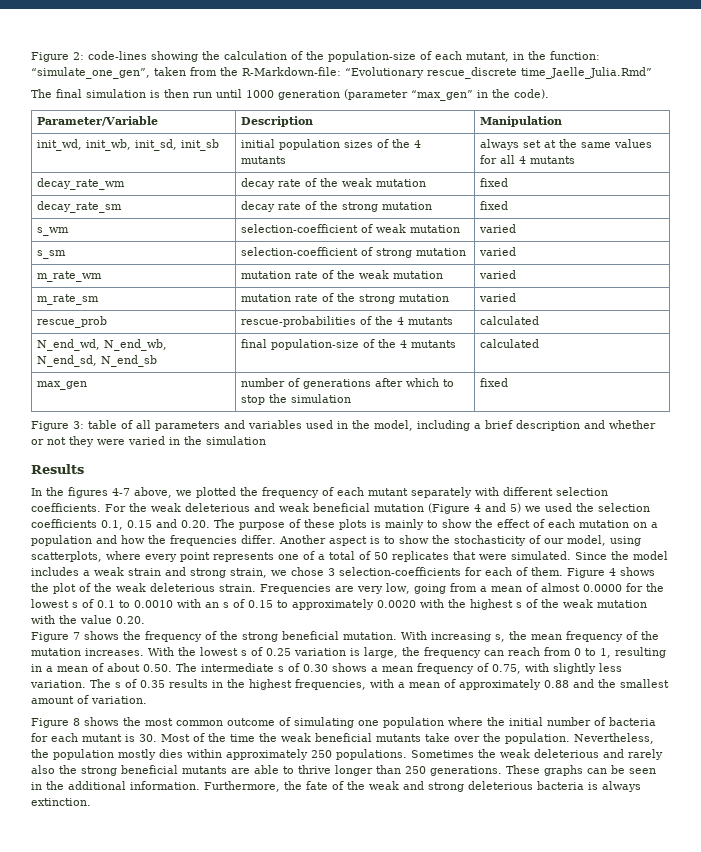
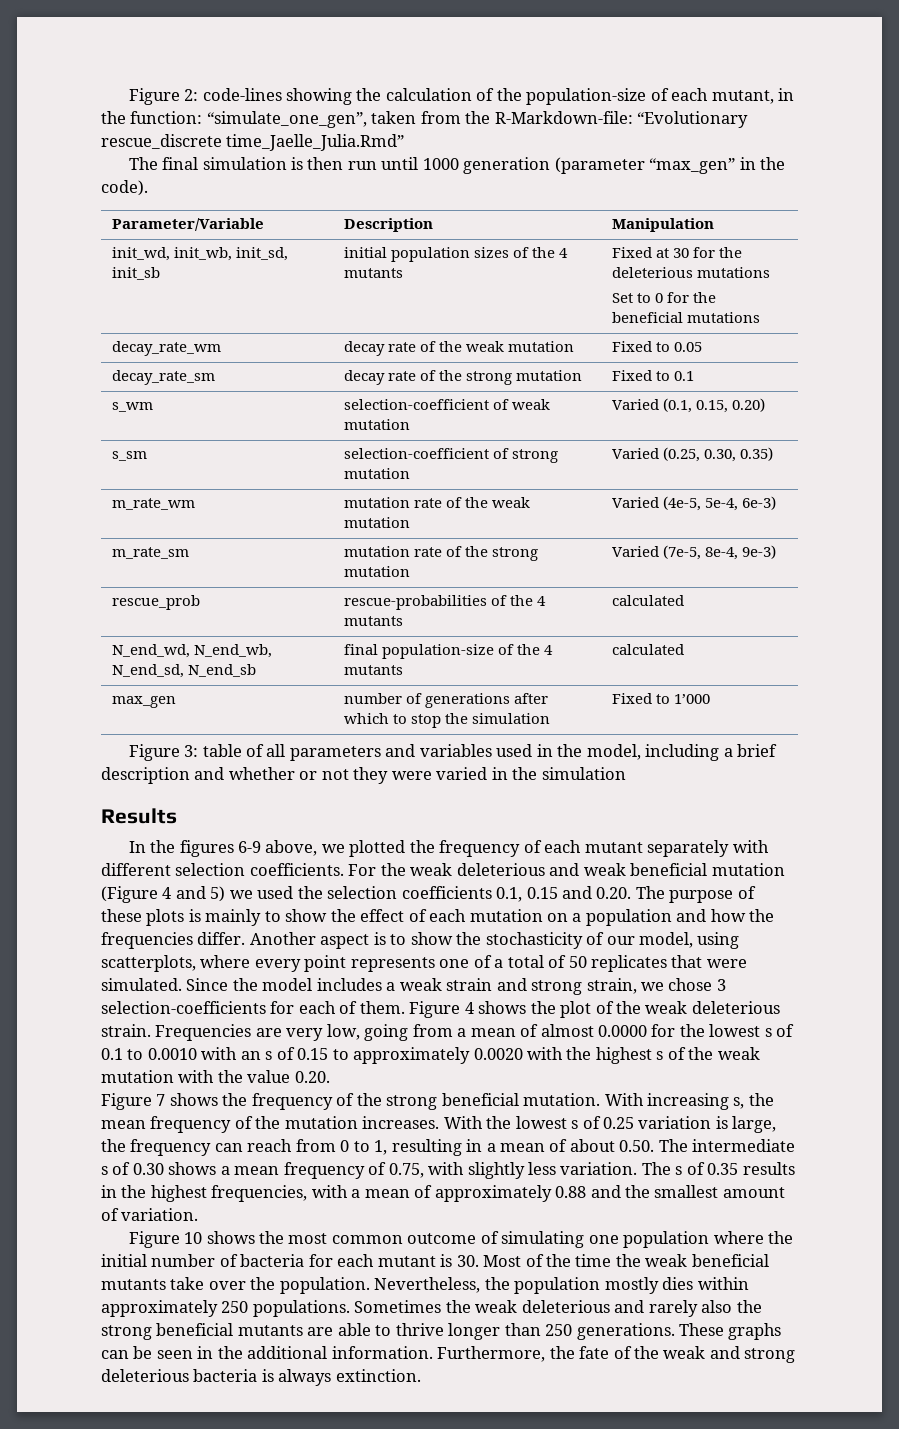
- init_wd, init_wb, init_sd, init_sb | initial population sizes of the 4 mutants | always set at the same values for all 4 mutants
+ init_wd, init_wb, init_sd, init_sb | initial population sizes of the 4 mutants | Fixed at 30 for the deleterious mutations
+ Set to 0 for the beneficial mutations
- decay_rate_wm | decay rate of the weak mutation | fixed
+ decay_rate_wm | decay rate of the weak mutation | Fixed to 0.05
- decay_rate_sm | decay rate of the strong mutation | fixed
+ decay_rate_sm | decay rate of the strong mutation | Fixed to 0.1
- s_wm | selection-coefficient of weak mutation | varied
+ s_wm | selection-coefficient of weak mutation | Varied (0.1, 0.15, 0.20)
- s_sm | selection-coefficient of strong mutation | varied
+ s_sm | selection-coefficient of strong mutation | Varied (0.25, 0.30, 0.35)
- m_rate_wm | mutation rate of the weak mutation | varied
+ m_rate_wm | mutation rate of the weak mutation | Varied (4e-5, 5e-4, 6e-3)
- m_rate_sm | mutation rate of the strong mutation | varied
+ m_rate_sm | mutation rate of the strong mutation | Varied (7e-5, 8e-4, 9e-3)
- max_gen | number of generations after which to stop the simulation | fixed
+ max_gen | number of generations after which to stop the simulation | Fixed to 1’000
- In the figures 4-7 above, we plotted the frequency of each mutant separately with different selection coefficients.
+ In the figures 6-9 above, we plotted the frequency of each mutant separately with different selection coefficients.
- Figure 8 shows the most common outcome of simulating one population where the initial number of bacteria for each mutant is 30. Most of the time the weak beneficial mutants take over the population.
+ Figure 10 shows the most common outcome of simulating one population where the initial number of bacteria for each mutant is 30. Most of the time the weak beneficial mutants take over the population.

